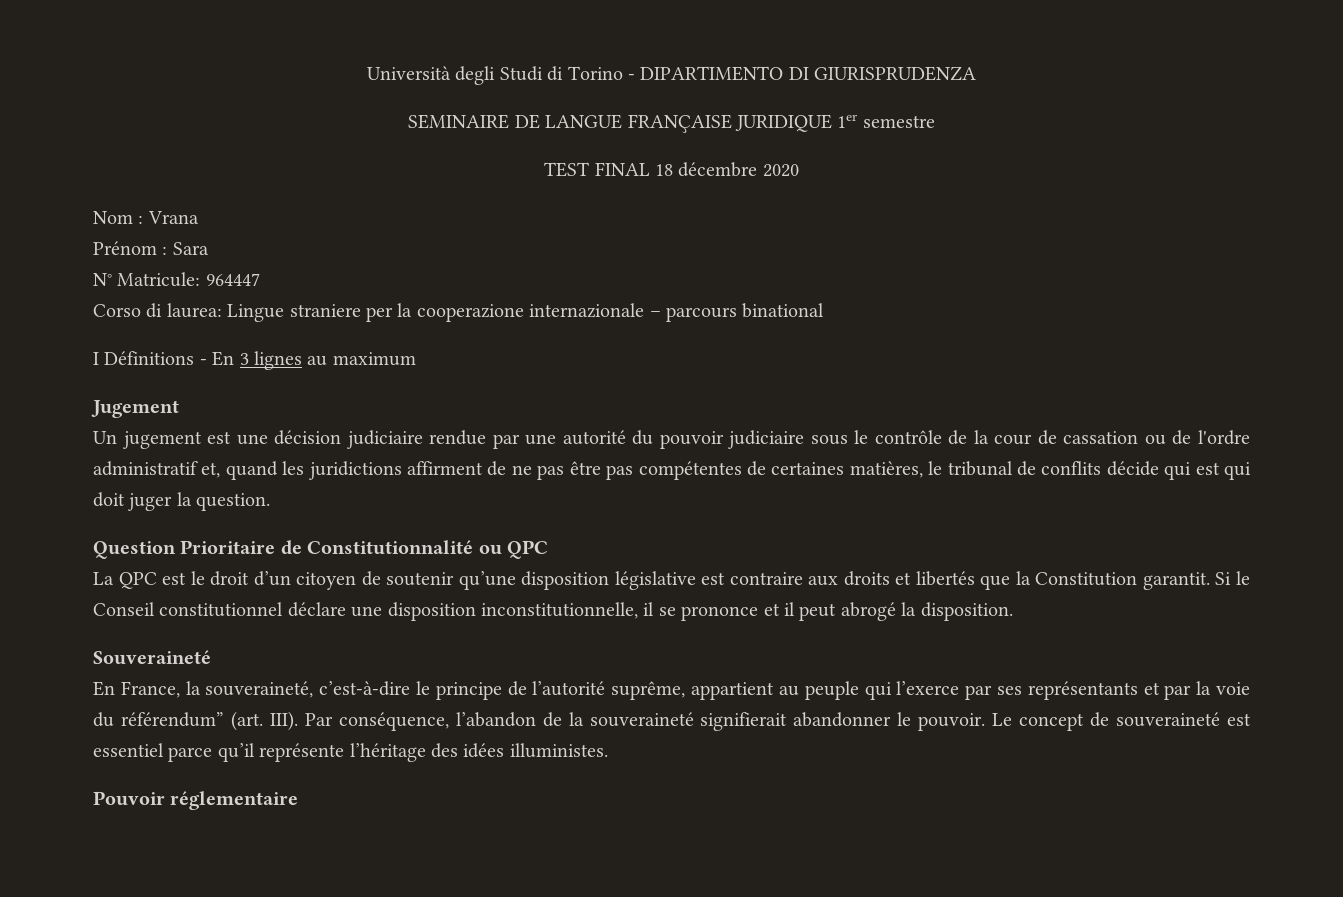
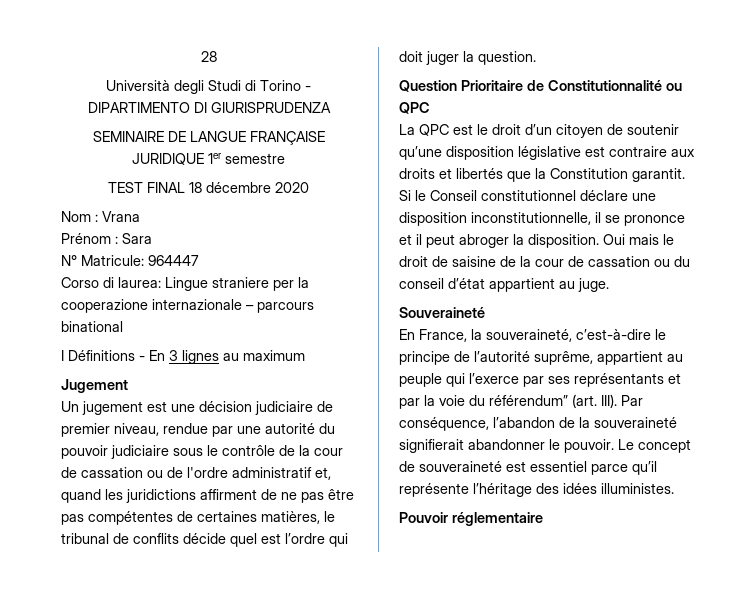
+ 28
- Un jugement est une décision judiciaire rendue par une autorité du pouvoir judiciaire sous le contrôle de la cour de cassation ou de l'ordre administratif et, quand les juridictions affirment de ne pas être pas compétentes de certaines matières, le tribunal de conflits décide qui est qui doit juger la question.
+ Un jugement est une décision judiciaire de premier niveau, rendue par une autorité du pouvoir judiciaire sous le contrôle de la cour de cassation ou de l'ordre administratif et, quand les juridictions affirment de ne pas être pas compétentes de certaines matières, le tribunal de conflits décide quel est l’ordre qui doit juger la question.
- Si le Conseil constitutionnel déclare une disposition inconstitutionnelle, il se prononce et il peut abrogé la disposition.
+ Si le Conseil constitutionnel déclare une disposition inconstitutionnelle, il se prononce et il peut abroger la disposition. Oui mais le droit de saisine de la cour de cassation ou du conseil d’état appartient au juge.

